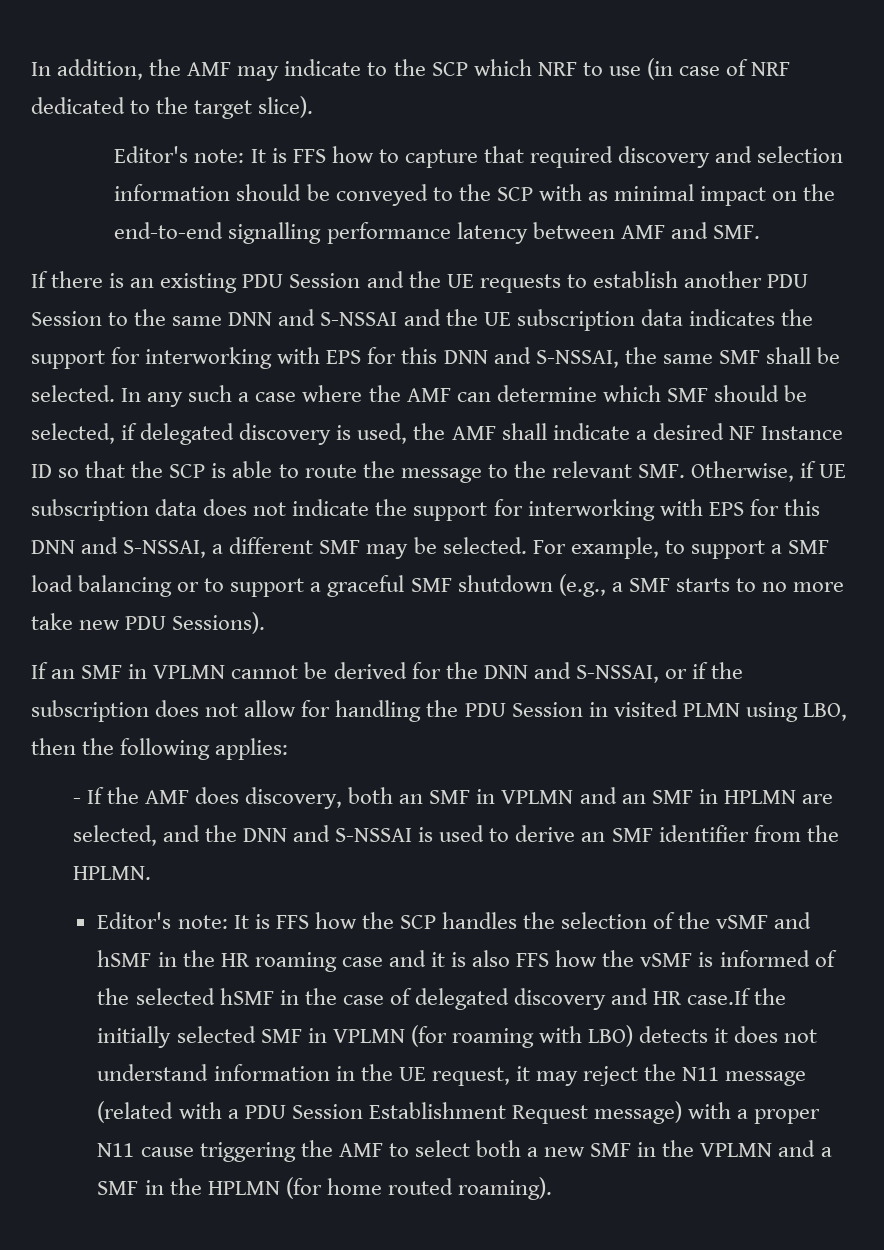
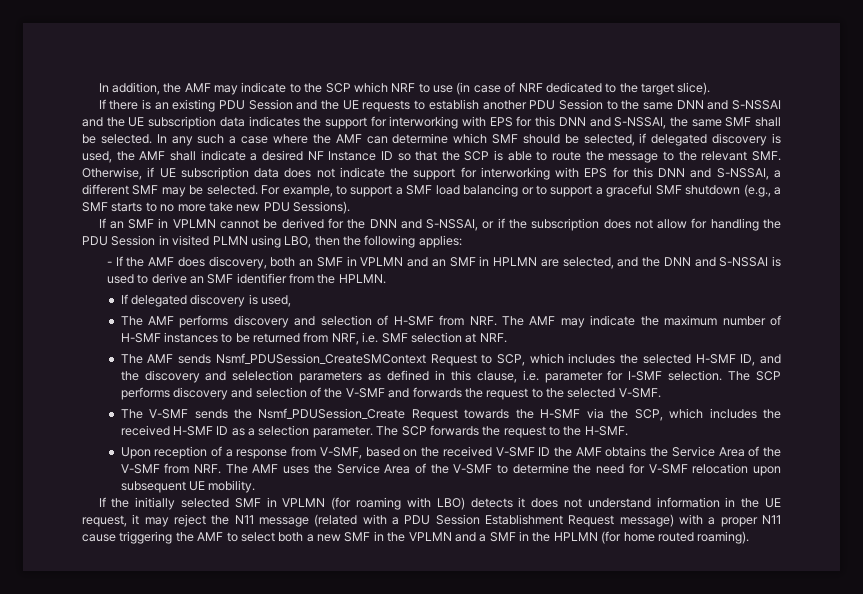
- Editor's note: It is FFS how to capture that required discovery and selection information should be conveyed to the SCP with as minimal impact on the end-to-end signalling performance latency between AMF and SMF.
- Editor's note: It is FFS how the SCP handles the selection of the vSMF and hSMF in the HR roaming case and it is also FFS how the vSMF is informed of the selected hSMF in the case of delegated discovery and HR case.If the initially selected SMF in VPLMN (for roaming with LBO) detects it does not understand information in the UE request, it may reject the N11 message (related with a PDU Session Establishment Request message) with a proper N11 cause triggering the AMF to select both a new SMF in the VPLMN and a SMF in the HPLMN (for home routed roaming).
+ If delegated discovery is used,
+ The AMF performs discovery and selection of H-SMF from NRF. The AMF may indicate the maximum number of H-SMF instances to be returned from NRF, i.e. SMF selection at NRF.
+ The AMF sends Nsmf_PDUSession_CreateSMContext Request to SCP, which includes the selected H-SMF ID, and the discovery and selelection parameters as defined in this clause, i.e. parameter for I-SMF selection. The SCP performs discovery and selection of the V-SMF and forwards the request to the selected V-SMF.
+ The V-SMF sends the Nsmf_PDUSession_Create Request towards the H-SMF via the SCP, which includes the received H-SMF ID as a selection parameter. The SCP forwards the request to the H-SMF.
+ Upon reception of a response from V-SMF, based on the received V-SMF ID the AMF obtains the Service Area of the V-SMF from NRF. The AMF uses the Service Area of the V-SMF to determine the need for V-SMF relocation upon subsequent UE mobility.
+ If the initially selected SMF in VPLMN (for roaming with LBO) detects it does not understand information in the UE request, it may reject the N11 message (related with a PDU Session Establishment Request message) with a proper N11 cause triggering the AMF to select both a new SMF in the VPLMN and a SMF in the HPLMN (for home routed roaming).

